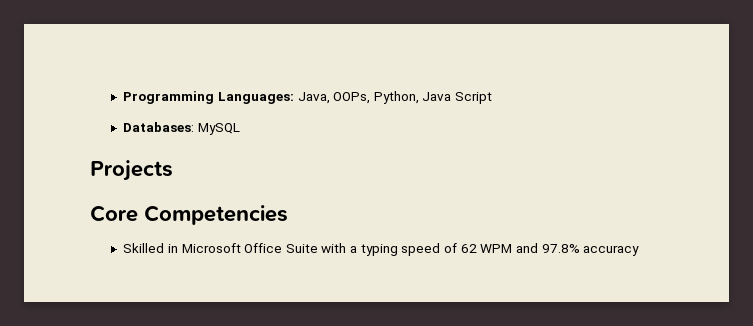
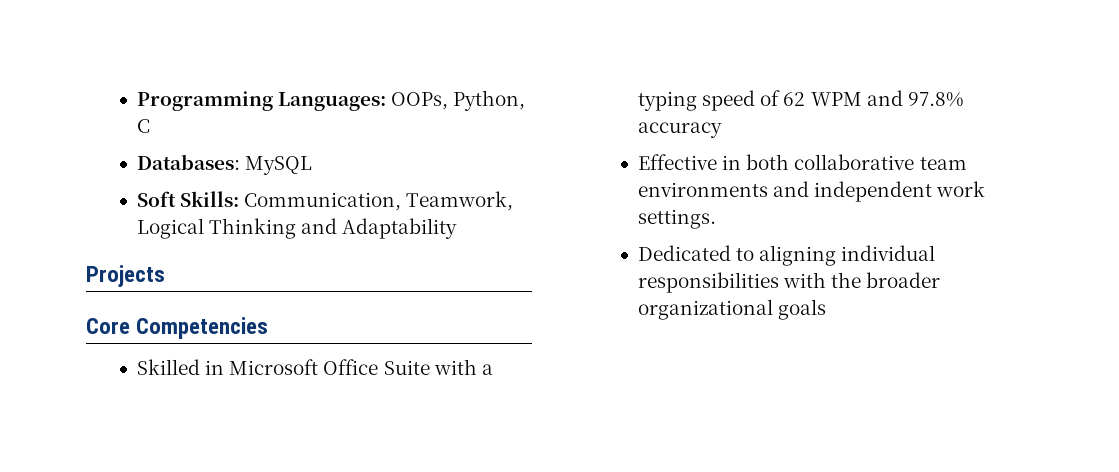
- Programming Languages: Java, OOPs, Python, Java Script
+ Programming Languages: OOPs, Python, C
+ Soft Skills: Communication, Teamwork, Logical Thinking and Adaptability
+ Effective in both collaborative team environments and independent work settings.
+ Dedicated to aligning individual responsibilities with the broader organizational goals

